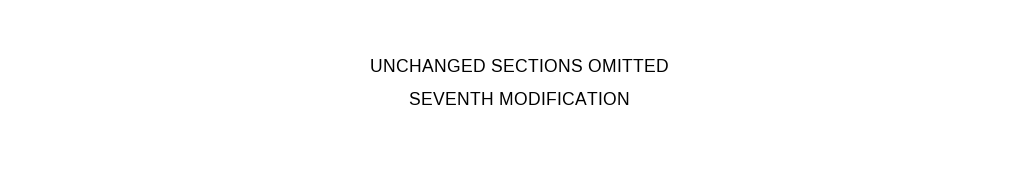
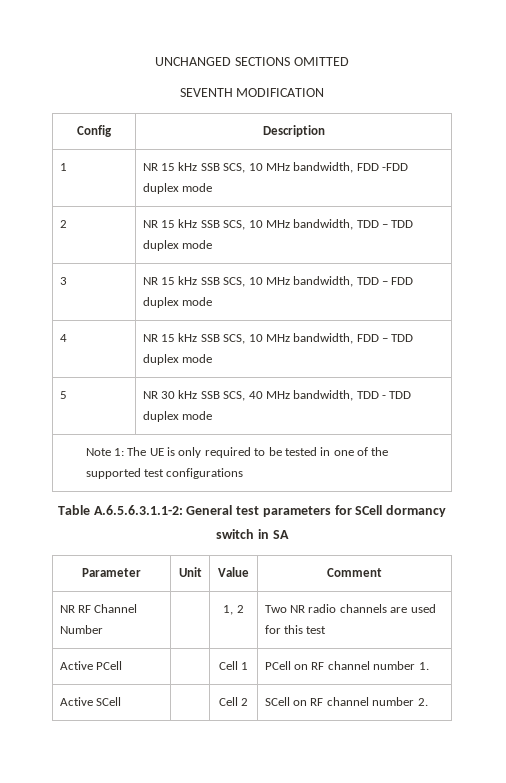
+ Config | Description
+ 1 | NR 15 kHz SSB SCS, 10 MHz bandwidth, FDD -FDD duplex mode
+ 2 | NR 15 kHz SSB SCS, 10 MHz bandwidth, TDD – TDD duplex mode
+ 3 | NR 15 kHz SSB SCS, 10 MHz bandwidth, TDD – FDD duplex mode
+ 4 | NR 15 kHz SSB SCS, 10 MHz bandwidth, FDD – TDD duplex mode
+ 5 | NR 30 kHz SSB SCS, 40 MHz bandwidth, TDD - TDD duplex mode
+ Note 1: The UE is only required to be tested in one of the supported test configurations
+ Table A.6.5.6.3.1.1-2: General test parameters for SCell dormancy switch in SA
+ Parameter | Unit | Value | Comment
+ NR RF Channel Number | | 1, 2 | Two NR radio channels are used for this test
+ Active PCell | | Cell 1 | PCell on RF channel number 1.
+ Active SCell | | Cell 2 | SCell on RF channel number 2.

